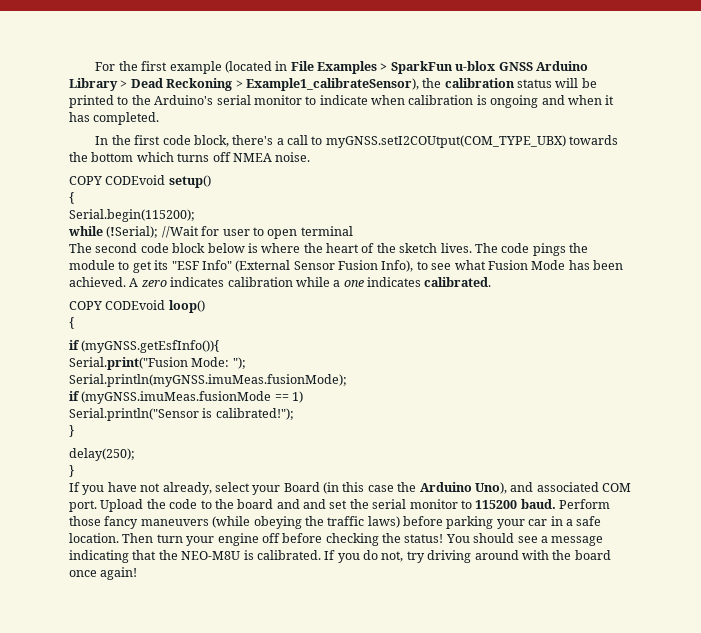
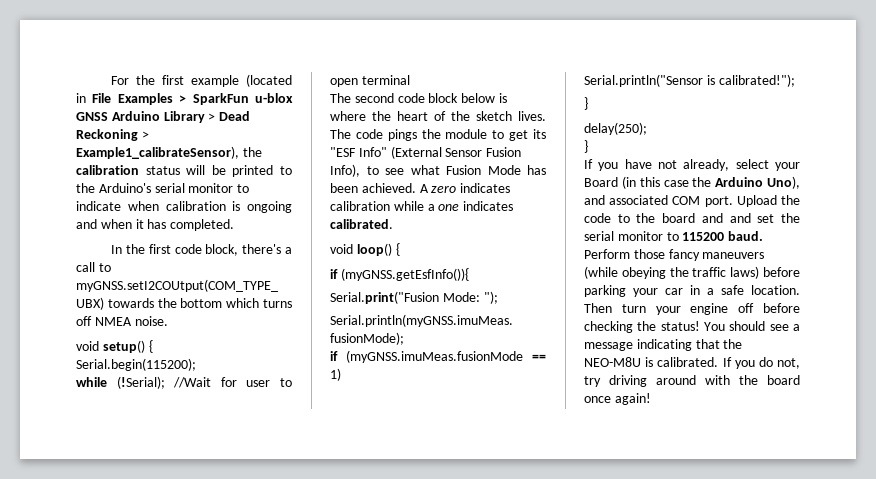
- COPY CODEvoid setup()
- {
+ void setup() {
- COPY CODEvoid loop()
- {
+ void loop() {

